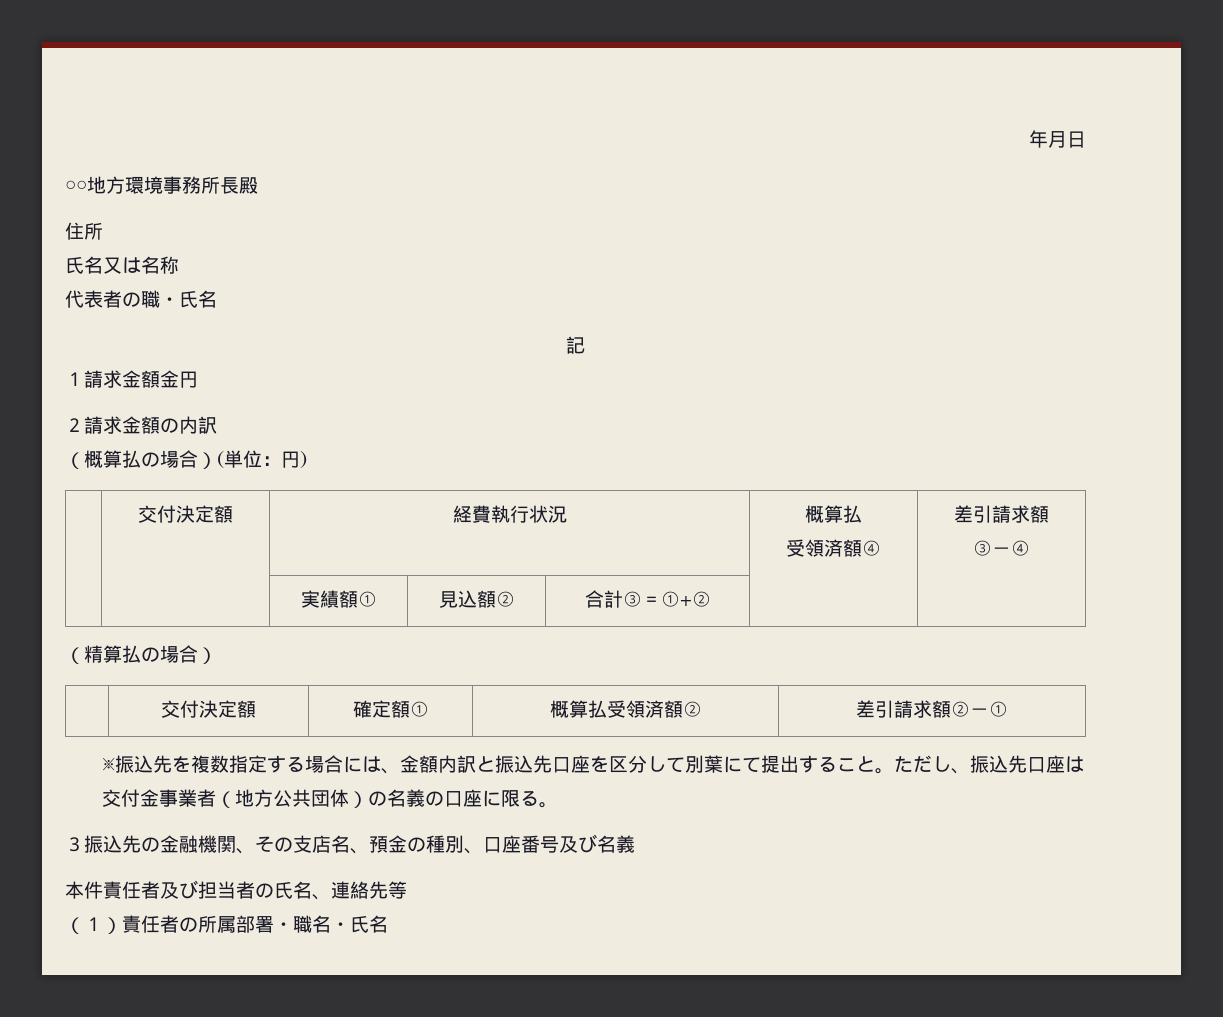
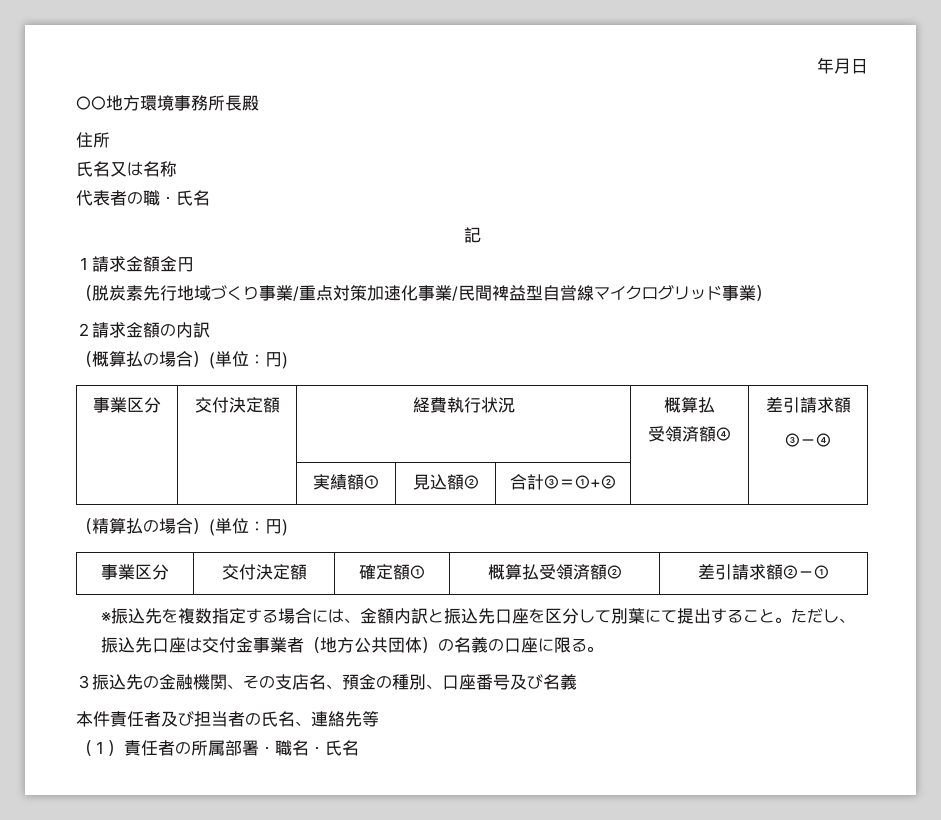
+ （脱炭素先行地域づくり事業/重点対策加速化事業/民間裨益型自営線マイクログリッド事業）
- | 交付決定額 | 経費執行状況 | 概算払
+ 事業区分 | 交付決定額 | 経費執行状況 | 概算払
- （精算払の場合）
- | 交付決定額 | 確定額① | 概算払受領済額② | 差引請求額②－①
+ （精算払の場合）(単位：円)
+ 事業区分 | 交付決定額 | 確定額① | 概算払受領済額② | 差引請求額②－①

